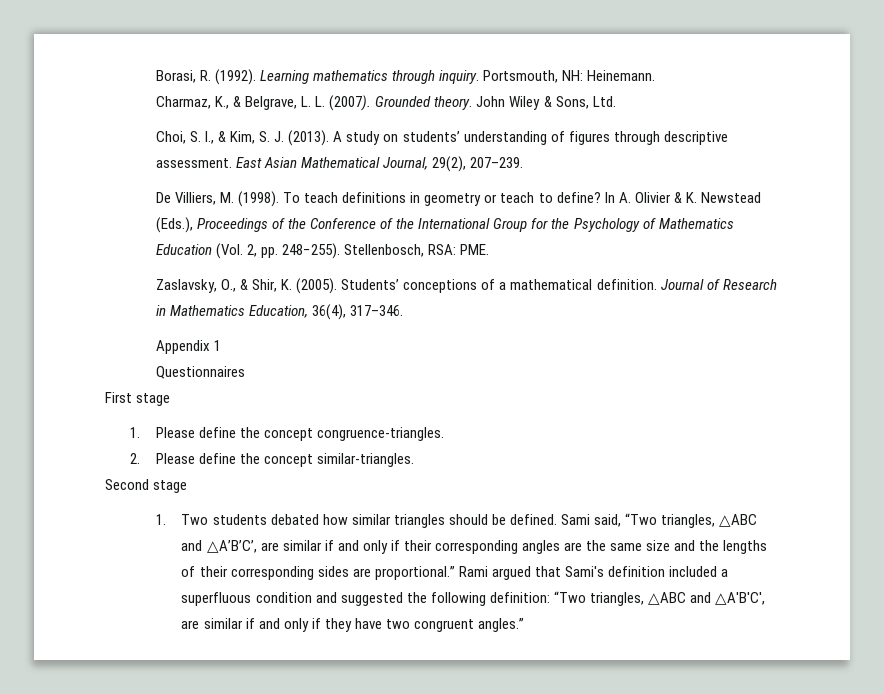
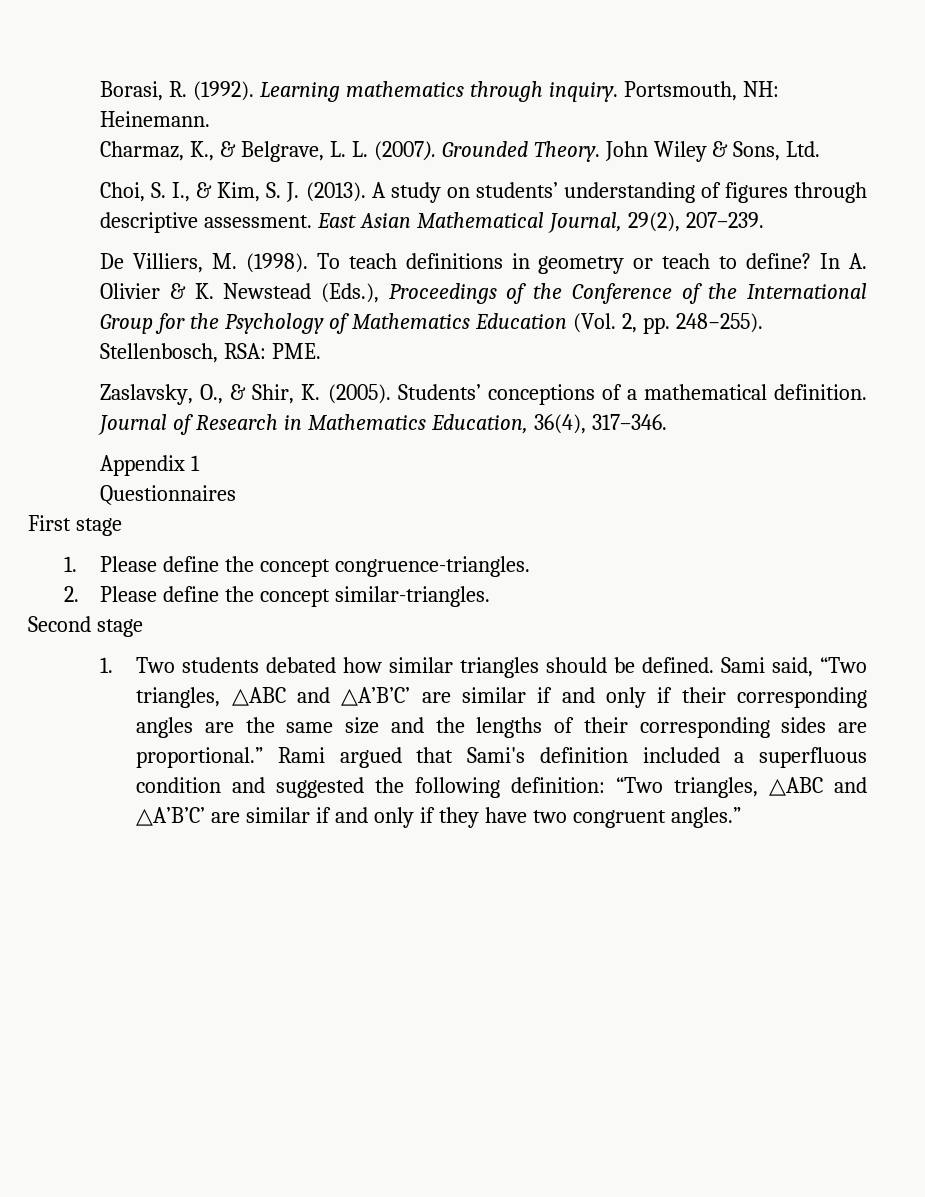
- Grounded theory.
+ Grounded Theory.
- Sami said, “Two triangles, △ABC and △A’B’C’, are similar if and only if their corresponding angles are the same size and the lengths of their corresponding sides are proportional.”
+ Sami said, “Two triangles, △ABC and △A’B’C’ are similar if and only if their corresponding angles are the same size and the lengths of their corresponding sides are proportional.”
- Rami argued that Sami's definition included a superfluous condition and suggested the following definition: “Two triangles, △ABC and △A′B′C′, are similar if and only if they have two congruent angles.”
+ Rami argued that Sami's definition included a superfluous condition and suggested the following definition: “Two triangles, △ABC and △A’B’C’ are similar if and only if they have two congruent angles.”

